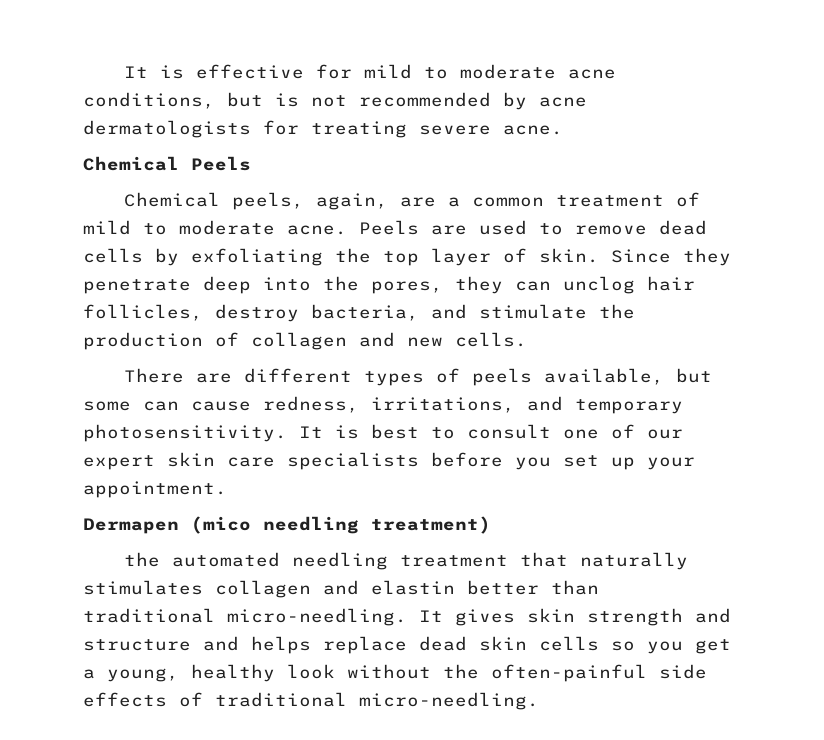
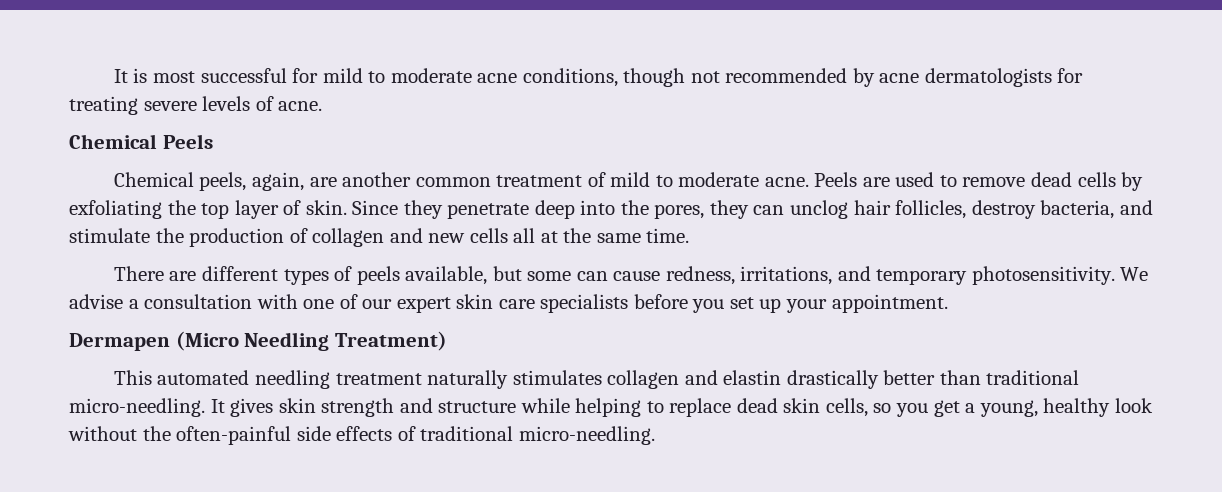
- It is effective for mild to moderate acne conditions, but is not recommended by acne dermatologists for treating severe acne.
+ It is most successful for mild to moderate acne conditions, though not recommended by acne dermatologists for treating severe levels of acne.
- Chemical peels, again, are a common treatment of mild to moderate acne.
+ Chemical peels, again, are another common treatment of mild to moderate acne.
- Since they penetrate deep into the pores, they can unclog hair follicles, destroy bacteria, and stimulate the production of collagen and new cells.
+ Since they penetrate deep into the pores, they can unclog hair follicles, destroy bacteria, and stimulate the production of collagen and new cells all at the same time.
- It is best to consult one of our expert skin care specialists before you set up your appointment.
+ We advise a consultation with one of our expert skin care specialists before you set up your appointment.
- Dermapen (mico needling treatment)
- the automated needling treatment that naturally stimulates collagen and elastin better than traditional micro-needling.
+ Dermapen (Micro Needling Treatment)
+ This automated needling treatment naturally stimulates collagen and elastin drastically better than traditional micro-needling.
- It gives skin strength and structure and helps replace dead skin cells so you get a young, healthy look without the often-painful side effects of traditional micro-needling.
+ It gives skin strength and structure while helping to replace dead skin cells, so you get a young, healthy look without the often-painful side effects of traditional micro-needling.

